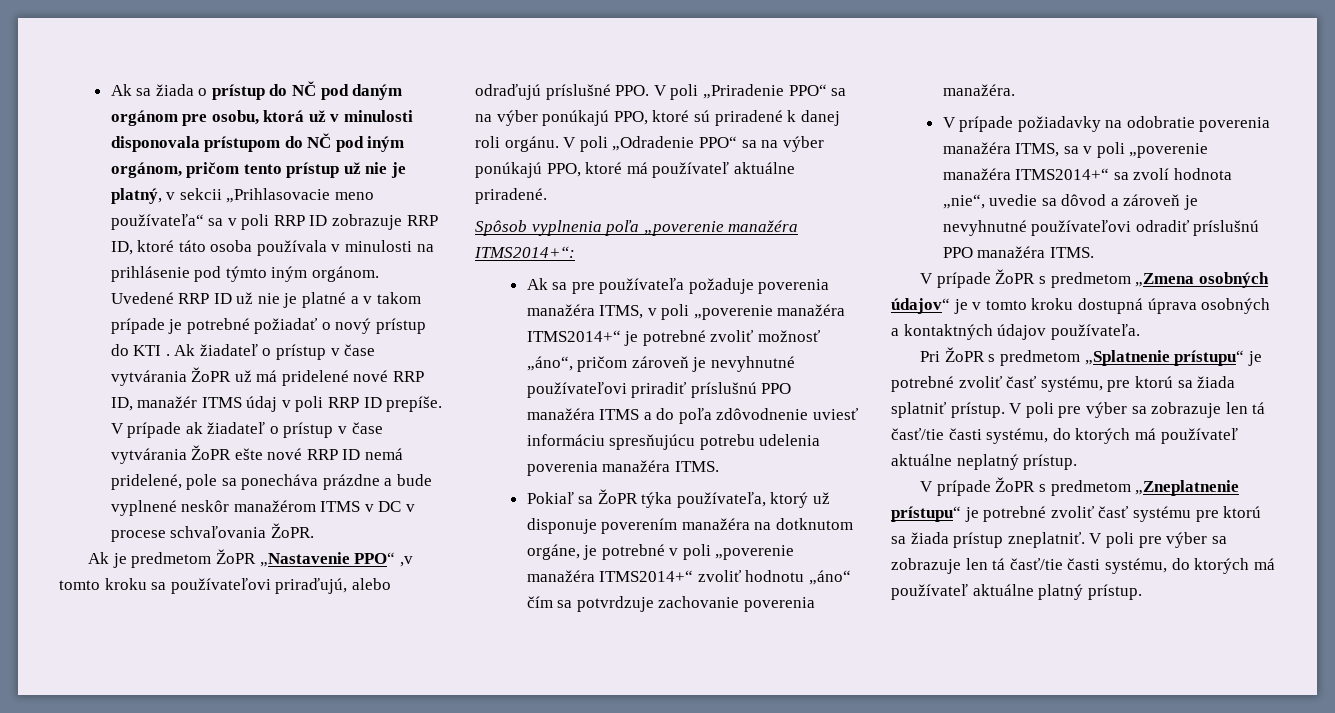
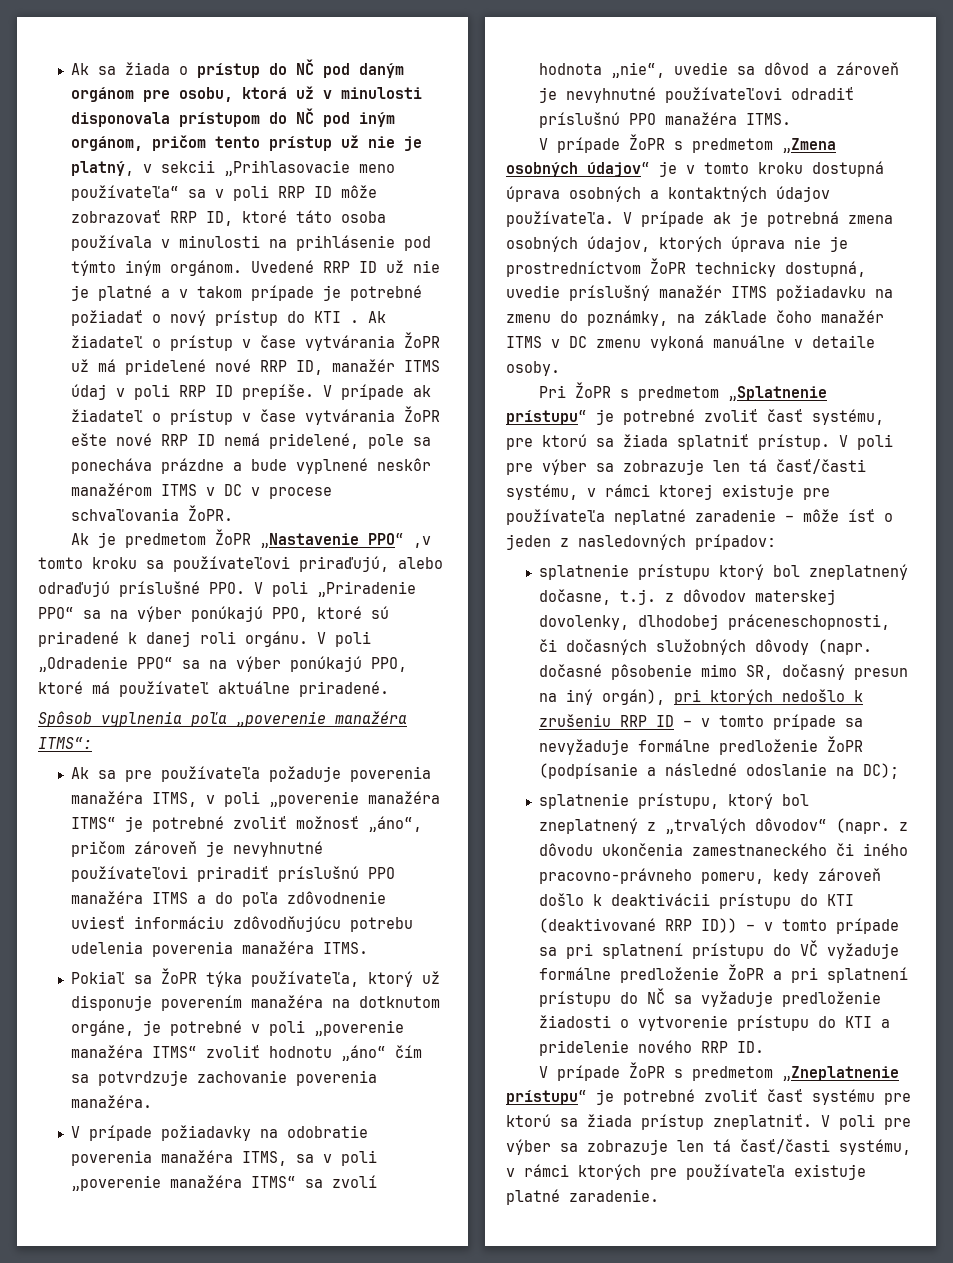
- Ak sa žiada o prístup do NČ pod daným orgánom pre osobu, ktorá už v minulosti disponovala prístupom do NČ pod iným orgánom, pričom tento prístup už nie je platný, v sekcii „Prihlasovacie meno používateľa“ sa v poli RRP ID zobrazuje RRP ID, ktoré táto osoba používala v minulosti na prihlásenie pod týmto iným orgánom.
+ Ak sa žiada o prístup do NČ pod daným orgánom pre osobu, ktorá už v minulosti disponovala prístupom do NČ pod iným orgánom, pričom tento prístup už nie je platný, v sekcii „Prihlasovacie meno používateľa“ sa v poli RRP ID môže zobrazovať RRP ID, ktoré táto osoba používala v minulosti na prihlásenie pod týmto iným orgánom.
- Spôsob vyplnenia poľa „poverenie manažéra ITMS2014+“:
+ Spôsob vyplnenia poľa „poverenie manažéra ITMS“:
- Ak sa pre používateľa požaduje poverenia manažéra ITMS, v poli „poverenie manažéra ITMS2014+“ je potrebné zvoliť možnosť „áno“, pričom zároveň je nevyhnutné používateľovi priradiť príslušnú PPO manažéra ITMS a do poľa zdôvodnenie uviesť informáciu spresňujúcu potrebu udelenia poverenia manažéra ITMS.
+ Ak sa pre používateľa požaduje poverenia manažéra ITMS, v poli „poverenie manažéra ITMS“ je potrebné zvoliť možnosť „áno“, pričom zároveň je nevyhnutné používateľovi priradiť príslušnú PPO manažéra ITMS a do poľa zdôvodnenie uviesť informáciu zdôvodňujúcu potrebu udelenia poverenia manažéra ITMS.
- Pokiaľ sa ŽoPR týka používateľa, ktorý už disponuje poverením manažéra na dotknutom orgáne, je potrebné v poli „poverenie manažéra ITMS2014+“ zvoliť hodnotu „áno“ čím sa potvrdzuje zachovanie poverenia manažéra.
+ Pokiaľ sa ŽoPR týka používateľa, ktorý už disponuje poverením manažéra na dotknutom orgáne, je potrebné v poli „poverenie manažéra ITMS“ zvoliť hodnotu „áno“ čím sa potvrdzuje zachovanie poverenia manažéra.
- V prípade požiadavky na odobratie poverenia manažéra ITMS, sa v poli „poverenie manažéra ITMS2014+“ sa zvolí hodnota „nie“, uvedie sa dôvod a zároveň je nevyhnutné používateľovi odradiť príslušnú PPO manažéra ITMS.
+ V prípade požiadavky na odobratie poverenia manažéra ITMS, sa v poli „poverenie manažéra ITMS“ sa zvolí hodnota „nie“, uvedie sa dôvod a zároveň je nevyhnutné používateľovi odradiť príslušnú PPO manažéra ITMS.
+ V prípade ak je potrebná zmena osobných údajov, ktorých úprava nie je prostredníctvom ŽoPR technicky dostupná, uvedie príslušný manažér ITMS požiadavku na zmenu do poznámky, na základe čoho manažér ITMS v DC zmenu vykoná manuálne v detaile osoby.
- V poli pre výber sa zobrazuje len tá časť/tie časti systému, do ktorých má používateľ aktuálne neplatný prístup.
+ V poli pre výber sa zobrazuje len tá časť/časti systému, v rámci ktorej existuje pre používateľa neplatné zaradenie – môže ísť o jeden z nasledovných prípadov:
+ splatnenie prístupu ktorý bol zneplatnený dočasne, t.j. z dôvodov materskej dovolenky, dlhodobej práceneschopnosti, či dočasných služobných dôvody (napr. dočasné pôsobenie mimo SR, dočasný presun na iný orgán), pri ktorých nedošlo k zrušeniu RRP ID – v tomto prípade sa nevyžaduje formálne predloženie ŽoPR (podpísanie a následné odoslanie na DC);
+ splatnenie prístupu, ktorý bol zneplatnený z „trvalých dôvodov“ (napr. z dôvodu ukončenia zamestnaneckého či iného pracovno-právneho pomeru, kedy zároveň došlo k deaktivácii prístupu do KTI (deaktivované RRP ID)) – v tomto prípade sa pri splatnení prístupu do VČ vyžaduje formálne predloženie ŽoPR a pri splatnení prístupu do NČ sa vyžaduje predloženie žiadosti o vytvorenie prístupu do KTI a pridelenie nového RRP ID.
- V poli pre výber sa zobrazuje len tá časť/tie časti systému, do ktorých má používateľ aktuálne platný prístup.
+ V poli pre výber sa zobrazuje len tá časť/časti systému, v rámci ktorých pre používateľa existuje platné zaradenie.

